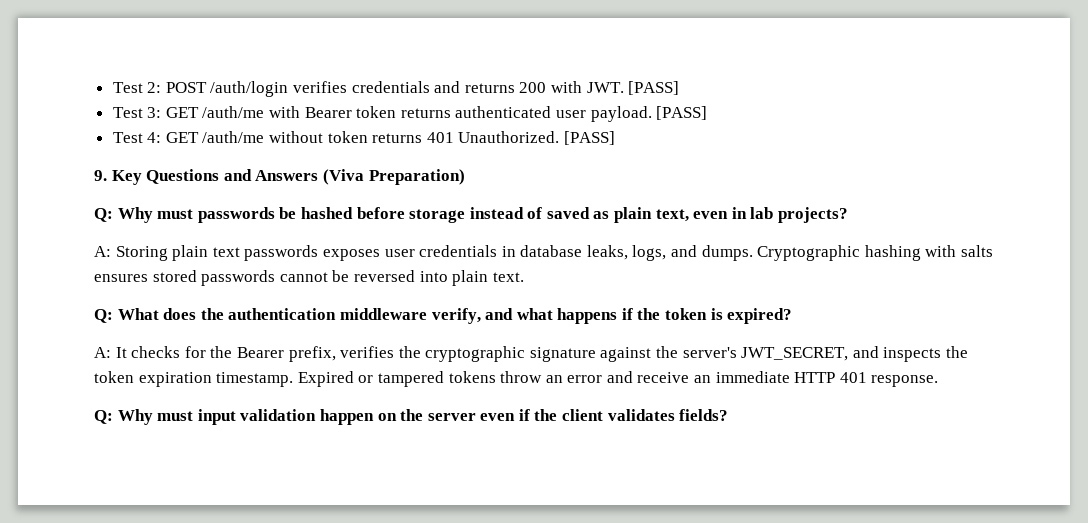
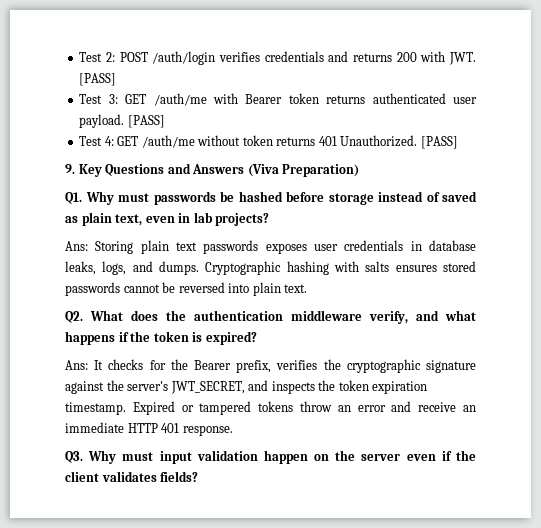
- Q: Why must passwords be hashed before storage instead of saved as plain text, even in lab projects?
+ Q1. Why must passwords be hashed before storage instead of saved as plain text, even in lab projects?
- A: Storing plain text passwords exposes user credentials in database leaks, logs, and dumps.
+ Ans: Storing plain text passwords exposes user credentials in database leaks, logs, and dumps.
- Q: What does the authentication middleware verify, and what happens if the token is expired?
+ Q2. What does the authentication middleware verify, and what happens if the token is expired?
- A: It checks for the Bearer prefix, verifies the cryptographic signature against the server's JWT_SECRET, and inspects the token expiration timestamp.
+ Ans: It checks for the Bearer prefix, verifies the cryptographic signature against the server's JWT_SECRET, and inspects the token expiration timestamp.
- Q: Why must input validation happen on the server even if the client validates fields?
+ Q3. Why must input validation happen on the server even if the client validates fields?

